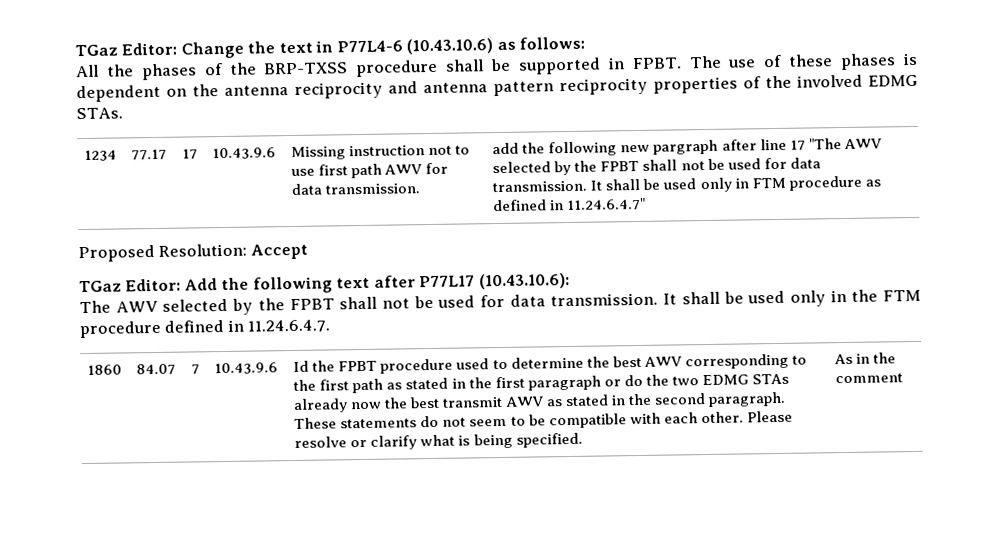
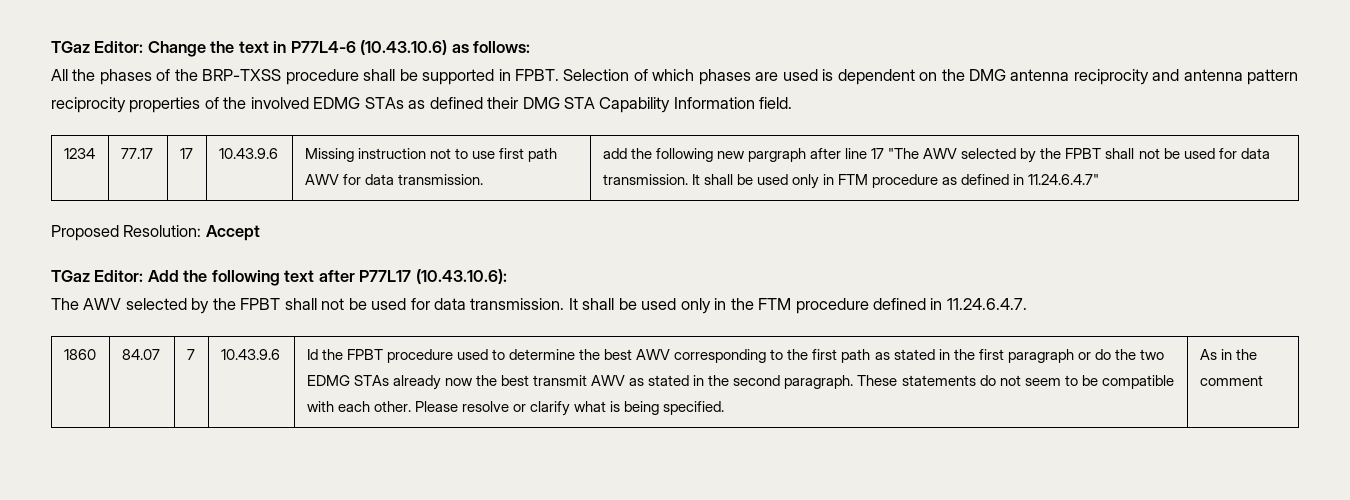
- The use of these phases is dependent on the antenna reciprocity and antenna pattern reciprocity properties of the involved EDMG STAs.
+ Selection of which phases are used is dependent on the DMG antenna reciprocity and antenna pattern reciprocity properties of the involved EDMG STAs as defined their DMG STA Capability Information field.

